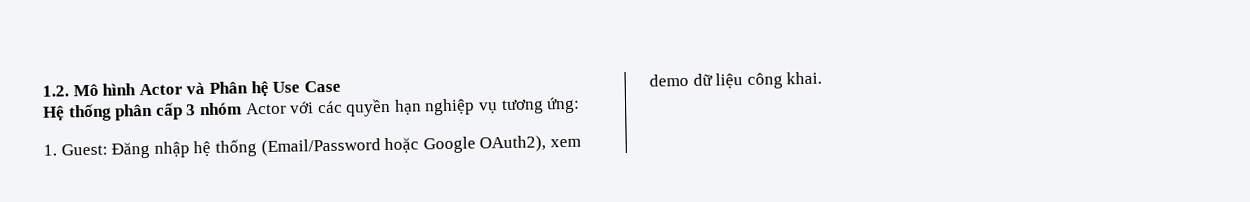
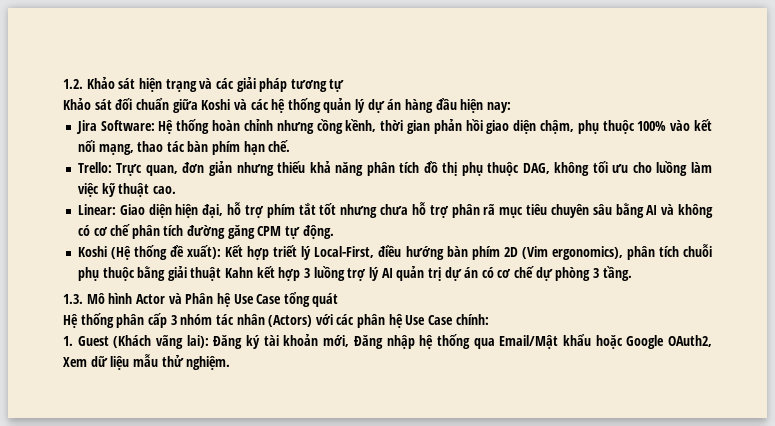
- 1.2. Mô hình Actor và Phân hệ Use Case
+ 1.2. Khảo sát hiện trạng và các giải pháp tương tự
+ Khảo sát đối chuẩn giữa Koshi và các hệ thống quản lý dự án hàng đầu hiện nay:
+ Jira Software: Hệ thống hoàn chỉnh nhưng cồng kềnh, thời gian phản hồi giao diện chậm, phụ thuộc 100% vào kết nối mạng, thao tác bàn phím hạn chế.
+ Trello: Trực quan, đơn giản nhưng thiếu khả năng phân tích đồ thị phụ thuộc DAG, không tối ưu cho luồng làm việc kỹ thuật cao.
+ Linear: Giao diện hiện đại, hỗ trợ phím tắt tốt nhưng chưa hỗ trợ phân rã mục tiêu chuyên sâu bằng AI và không có cơ chế phân tích đường găng CPM tự động.
+ Koshi (Hệ thống đề xuất): Kết hợp triết lý Local-First, điều hướng bàn phím 2D (Vim ergonomics), phân tích chuỗi phụ thuộc bằng giải thuật Kahn kết hợp 3 luồng trợ lý AI quản trị dự án có cơ chế dự phòng 3 tầng.
+ 1.3. Mô hình Actor và Phân hệ Use Case tổng quát
- Hệ thống phân cấp 3 nhóm Actor với các quyền hạn nghiệp vụ tương ứng:
- 1. Guest: Đăng nhập hệ thống (Email/Password hoặc Google OAuth2), xem demo dữ liệu công khai.
+ Hệ thống phân cấp 3 nhóm tác nhân (Actors) với các phân hệ Use Case chính:
+ 1. Guest (Khách vãng lai): Đăng ký tài khoản mới, Đăng nhập hệ thống qua Email/Mật khẩu hoặc Google OAuth2, Xem dữ liệu mẫu thử nghiệm.

